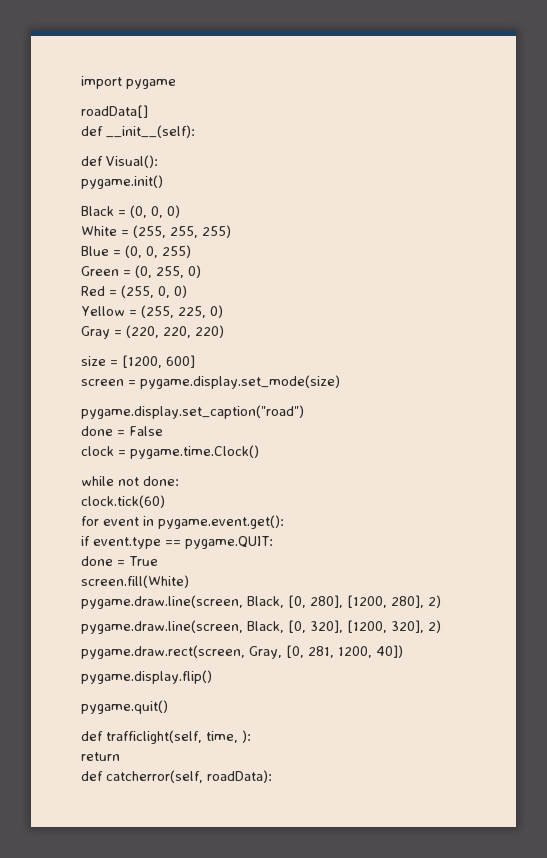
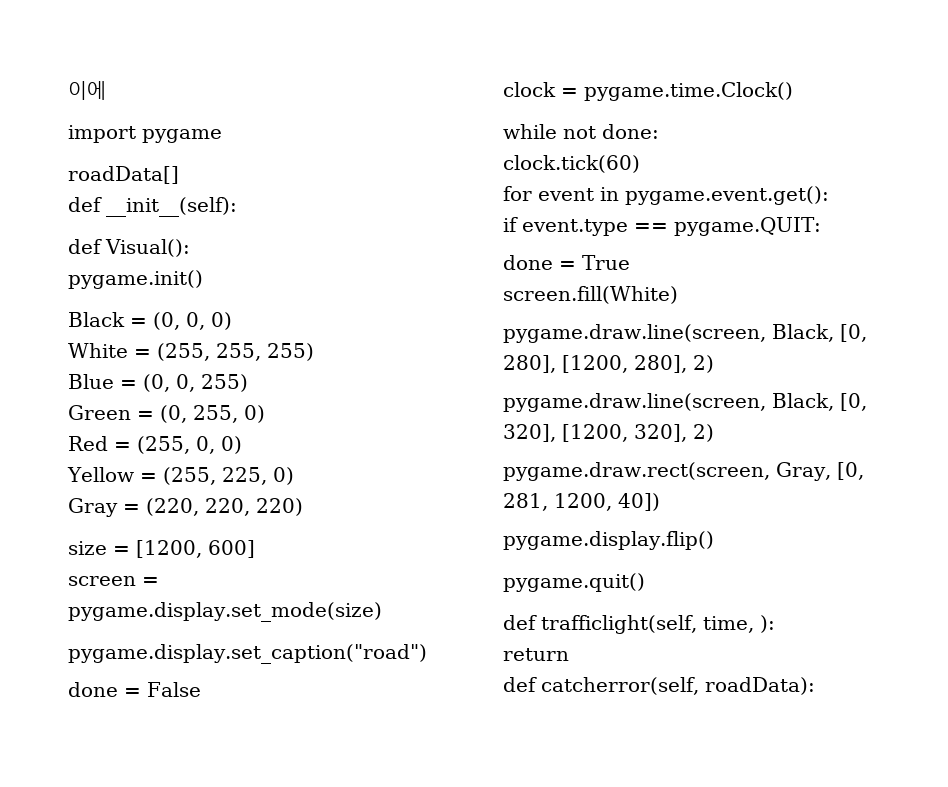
+ 이에

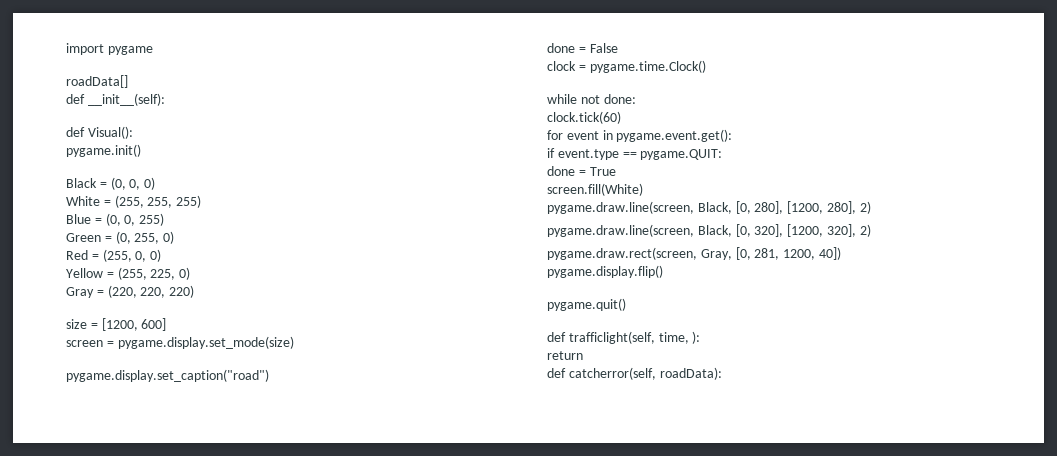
- 이에

